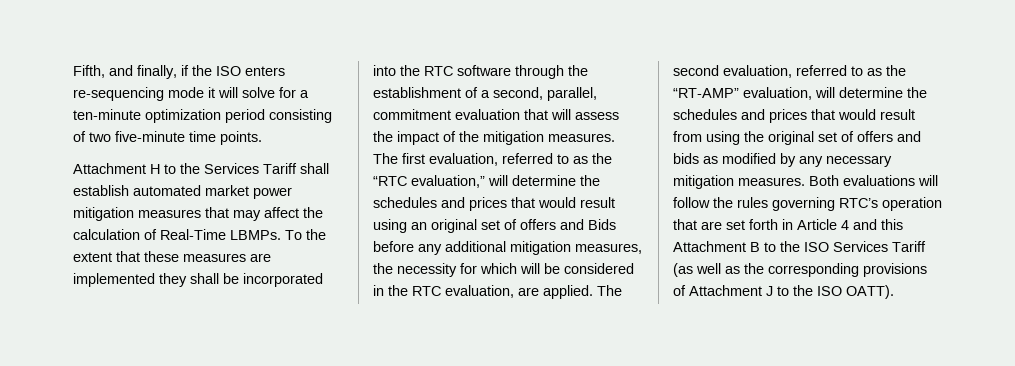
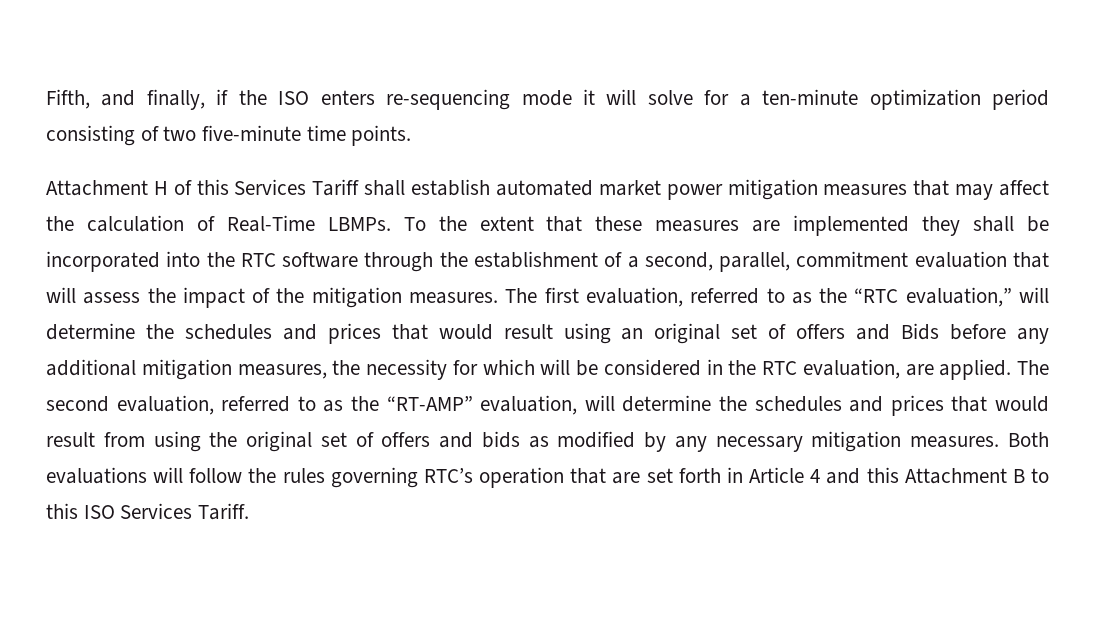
- Attachment H to the Services Tariff shall establish automated market power mitigation measures that may affect the calculation of Real-Time LBMPs.
+ Attachment H of this Services Tariff shall establish automated market power mitigation measures that may affect the calculation of Real-Time LBMPs.
- Both evaluations will follow the rules governing RTC’s operation that are set forth in Article 4 and this Attachment B to the ISO Services Tariff (as well as the corresponding provisions of Attachment J to the ISO OATT).
+ Both evaluations will follow the rules governing RTC’s operation that are set forth in Article 4 and this Attachment B to this ISO Services Tariff.

